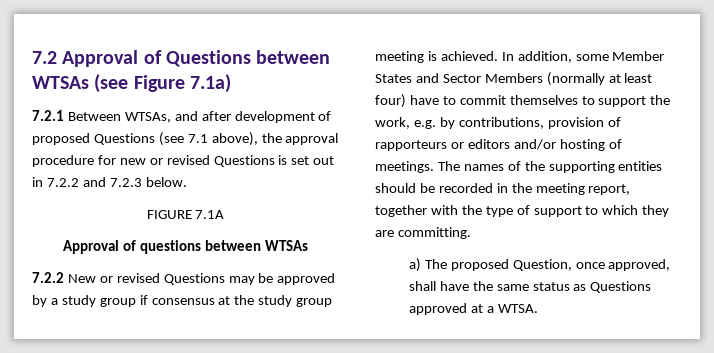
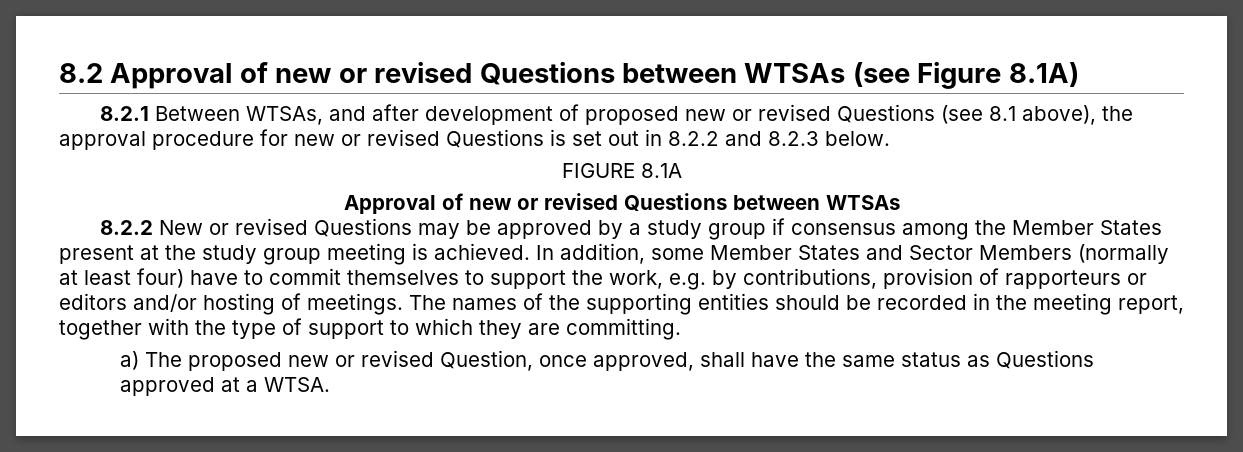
- 7.2 Approval of Questions between WTSAs (see Figure 7.1a)
- 7.2.1 Between WTSAs, and after development of proposed Questions (see 7.1 above), the approval procedure for new or revised Questions is set out in 7.2.2 and 7.2.3 below.
+ 8.2 Approval of new or revised Questions between WTSAs (see Figure 8.1A)
+ 8.2.1 Between WTSAs, and after development of proposed new or revised Questions (see 8.1 above), the approval procedure for new or revised Questions is set out in 8.2.2 and 8.2.3 below.
- FIGURE 7.1A
- Approval of questions between WTSAs
+ FIGURE 8.1A
+ Approval of new or revised Questions between WTSAs
- 7.2.2 New or revised Questions may be approved by a study group if consensus at the study group meeting is achieved.
+ 8.2.2 New or revised Questions may be approved by a study group if consensus among the Member States present at the study group meeting is achieved.
- a) The proposed Question, once approved, shall have the same status as Questions approved at a WTSA.
+ a) The proposed new or revised Question, once approved, shall have the same status as Questions approved at a WTSA.

